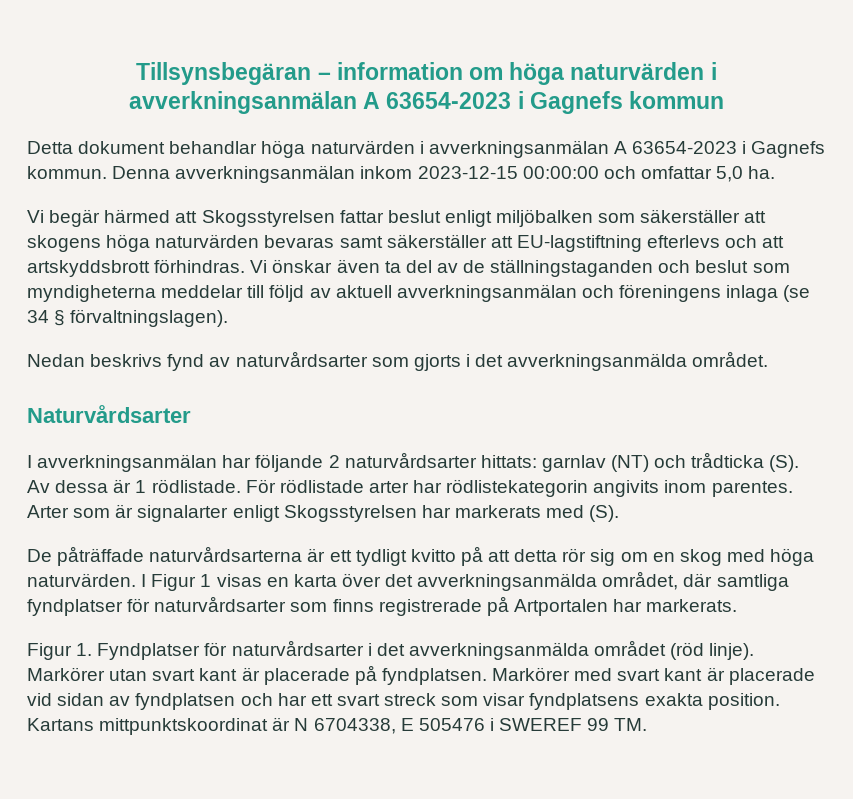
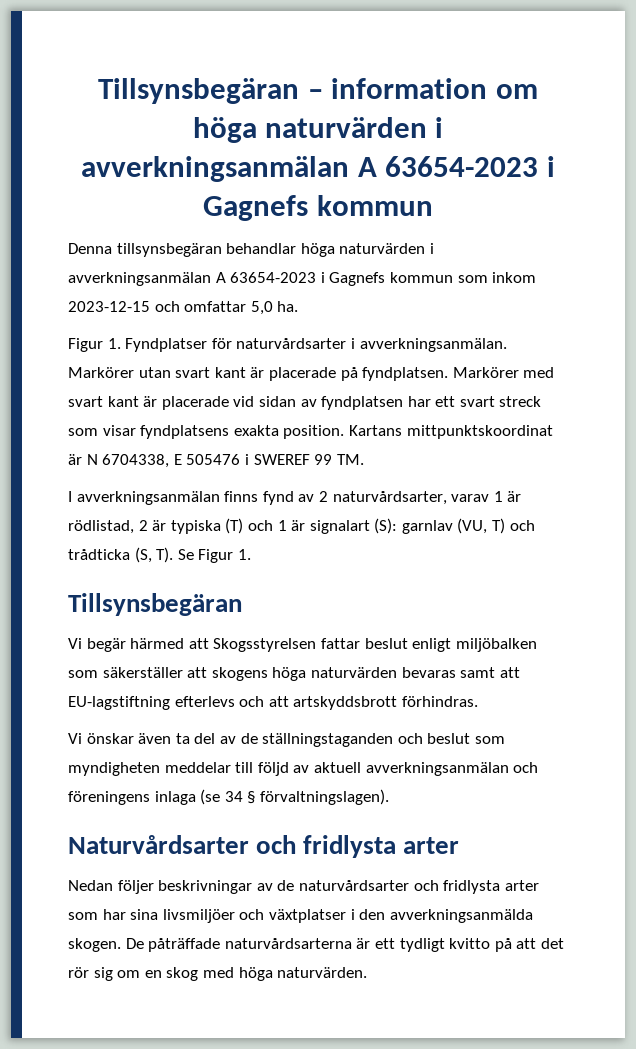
- Detta dokument behandlar höga naturvärden i avverkningsanmälan A 63654-2023 i Gagnefs kommun. Denna avverkningsanmälan inkom 2023-12-15 00:00:00 och omfattar 5,0 ha.
+ Denna tillsynsbegäran behandlar höga naturvärden i avverkningsanmälan A 63654-2023 i Gagnefs kommun som inkom 2023-12-15 och omfattar 5,0 ha.
- Vi begär härmed att Skogsstyrelsen fattar beslut enligt miljöbalken som säkerställer att skogens höga naturvärden bevaras samt säkerställer att EU-lagstiftning efterlevs och att artskyddsbrott förhindras. Vi önskar även ta del av de ställningstaganden och beslut som myndigheterna meddelar till följd av aktuell avverkningsanmälan och föreningens inlaga (se 34 § förvaltningslagen).
- Nedan beskrivs fynd av naturvårdsarter som gjorts i det avverkningsanmälda området.
- Naturvårdsarter
- I avverkningsanmälan har följande 2 naturvårdsarter hittats: garnlav (NT) och trådticka (S). Av dessa är 1 rödlistade. För rödlistade arter har rödlistekategorin angivits inom parentes. Arter som är signalarter enligt Skogsstyrelsen har markerats med (S).
- De påträffade naturvårdsarterna är ett tydligt kvitto på att detta rör sig om en skog med höga naturvärden. I Figur 1 visas en karta över det avverkningsanmälda området, där samtliga fyndplatser för naturvårdsarter som finns registrerade på Artportalen har markerats.
- Figur 1. Fyndplatser för naturvårdsarter i det avverkningsanmälda området (röd linje).
+ Figur 1. Fyndplatser för naturvårdsarter i avverkningsanmälan.
- Markörer med svart kant är placerade vid sidan av fyndplatsen och har ett svart streck som visar fyndplatsens exakta position.
+ Markörer med svart kant är placerade vid sidan av fyndplatsen har ett svart streck som visar fyndplatsens exakta position.
+ I avverkningsanmälan finns fynd av 2 naturvårdsarter, varav 1 är rödlistad, 2 är typiska (T) och 1 är signalart (S): garnlav (VU, T) och trådticka (S, T). Se Figur 1.
+ Tillsynsbegäran
+ Vi begär härmed att Skogsstyrelsen fattar beslut enligt miljöbalken som säkerställer att skogens höga naturvärden bevaras samt att EU-lagstiftning efterlevs och att artskyddsbrott förhindras.
+ Vi önskar även ta del av de ställningstaganden och beslut som myndigheten meddelar till följd av aktuell avverkningsanmälan och föreningens inlaga (se 34 § förvaltningslagen).
+ Naturvårdsarter och fridlysta arter
+ Nedan följer beskrivningar av de naturvårdsarter och fridlysta arter som har sina livsmiljöer och växtplatser i den avverkningsanmälda skogen. De påträffade naturvårdsarterna är ett tydligt kvitto på att det rör sig om en skog med höga naturvärden.

